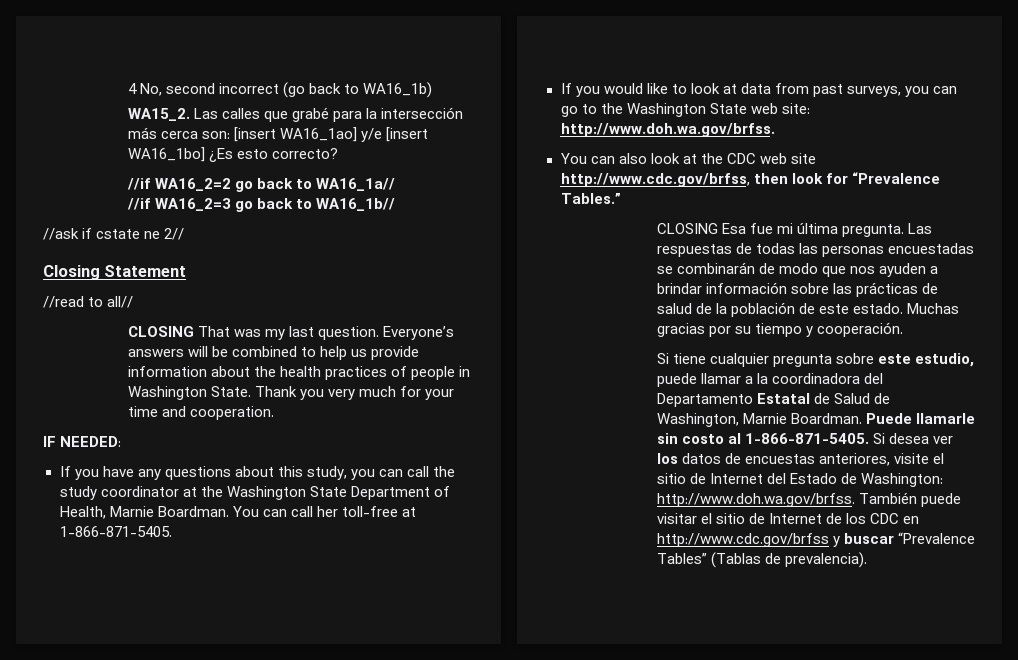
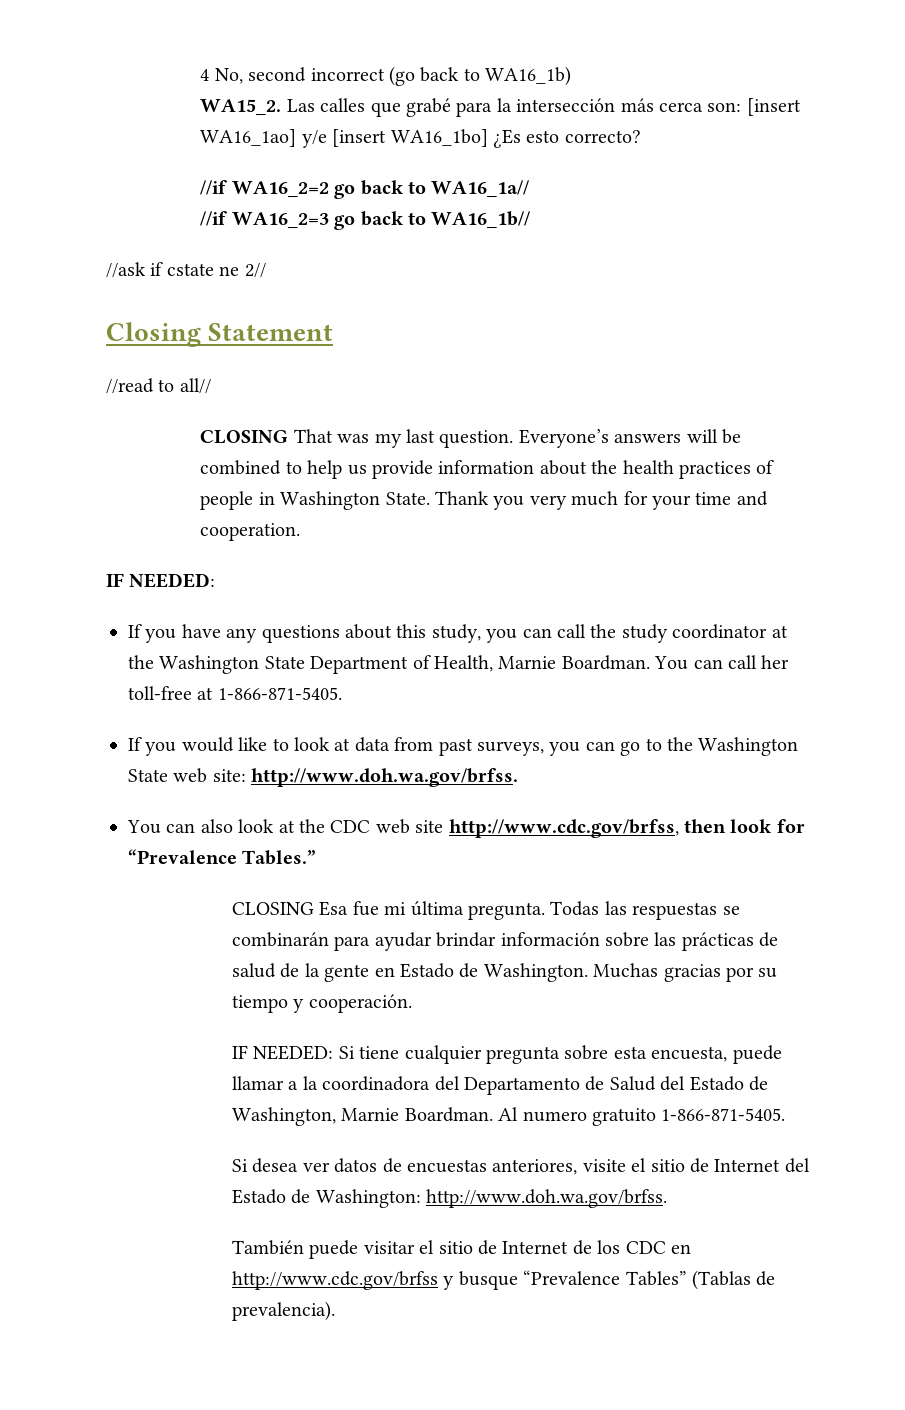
- Las respuestas de todas las personas encuestadas se combinarán de modo que nos ayuden a brindar información sobre las prácticas de salud de la población de este estado.
+ Todas las respuestas se combinarán para ayudar brindar información sobre las prácticas de salud de la gente en Estado de Washington.
- Si tiene cualquier pregunta sobre este estudio, puede llamar a la coordinadora del Departamento Estatal de Salud de Washington, Marnie Boardman.
+ IF NEEDED: Si tiene cualquier pregunta sobre esta encuesta, puede llamar a la coordinadora del Departamento de Salud del Estado de Washington, Marnie Boardman.
- Puede llamarle sin costo al 1-866-871-5405. Si desea ver los datos de encuestas anteriores, visite el sitio de Internet del Estado de Washington: http://www.doh.wa.gov/brfss. También puede visitar el sitio de Internet de los CDC en http://www.cdc.gov/brfss y buscar “Prevalence Tables” (Tablas de prevalencia).
+ Al numero gratuito 1-866-871-5405.
+ Si desea ver datos de encuestas anteriores, visite el sitio de Internet del Estado de Washington: http://www.doh.wa.gov/brfss.
+ También puede visitar el sitio de Internet de los CDC en http://www.cdc.gov/brfss y busque “Prevalence Tables” (Tablas de prevalencia).

